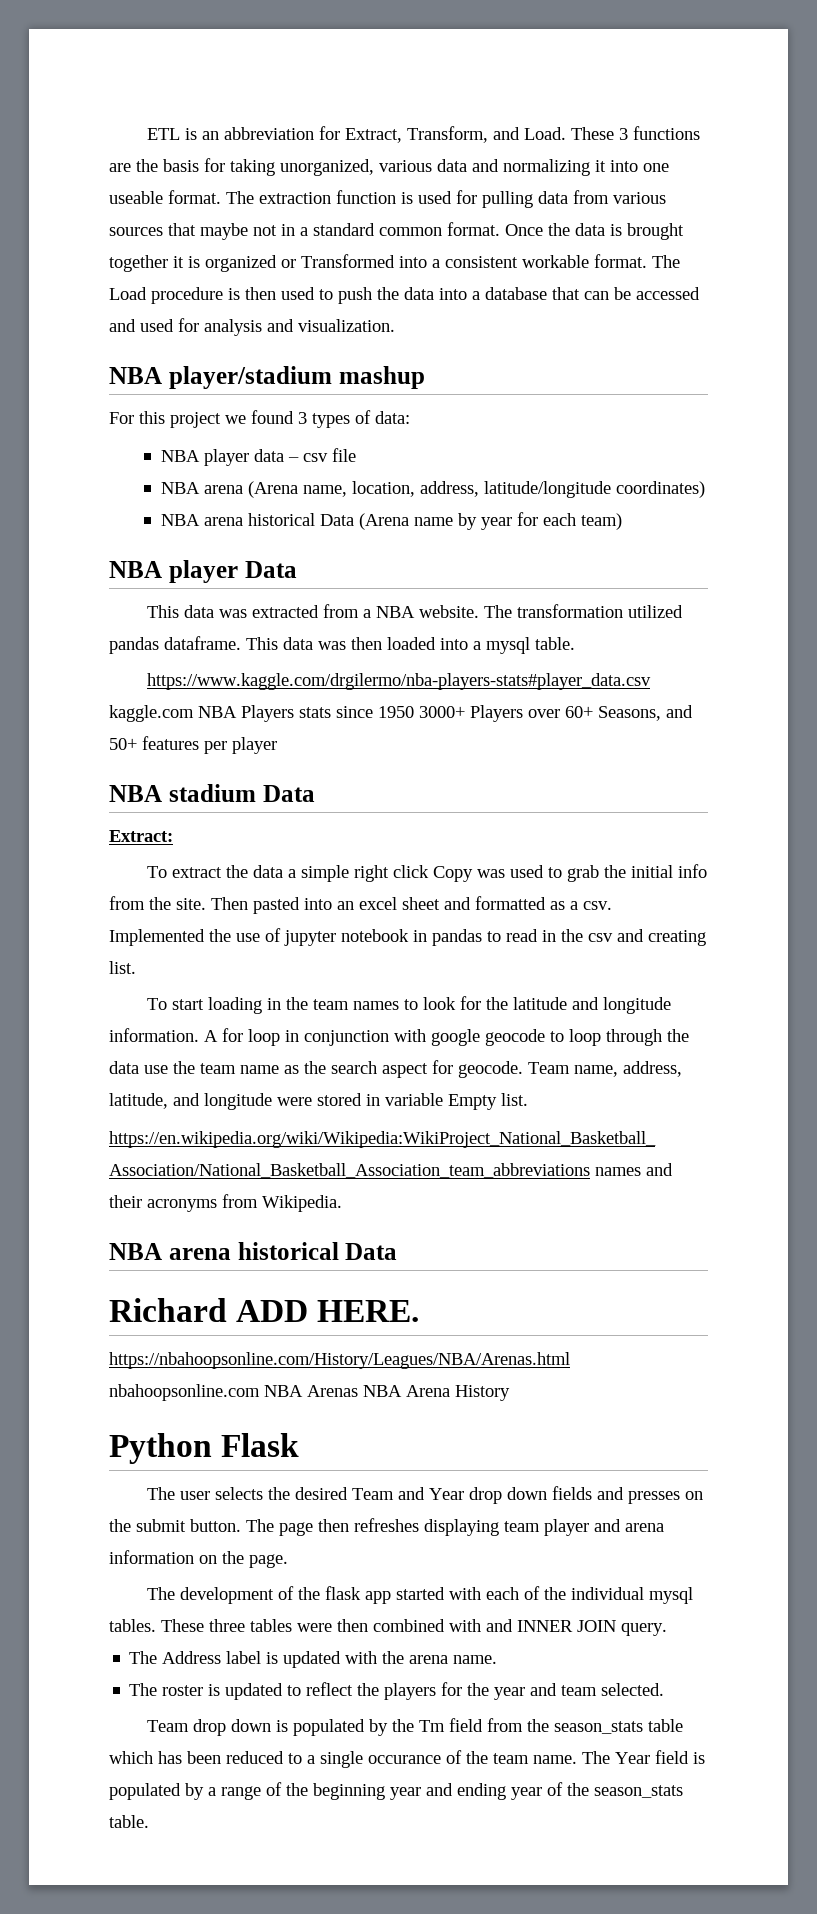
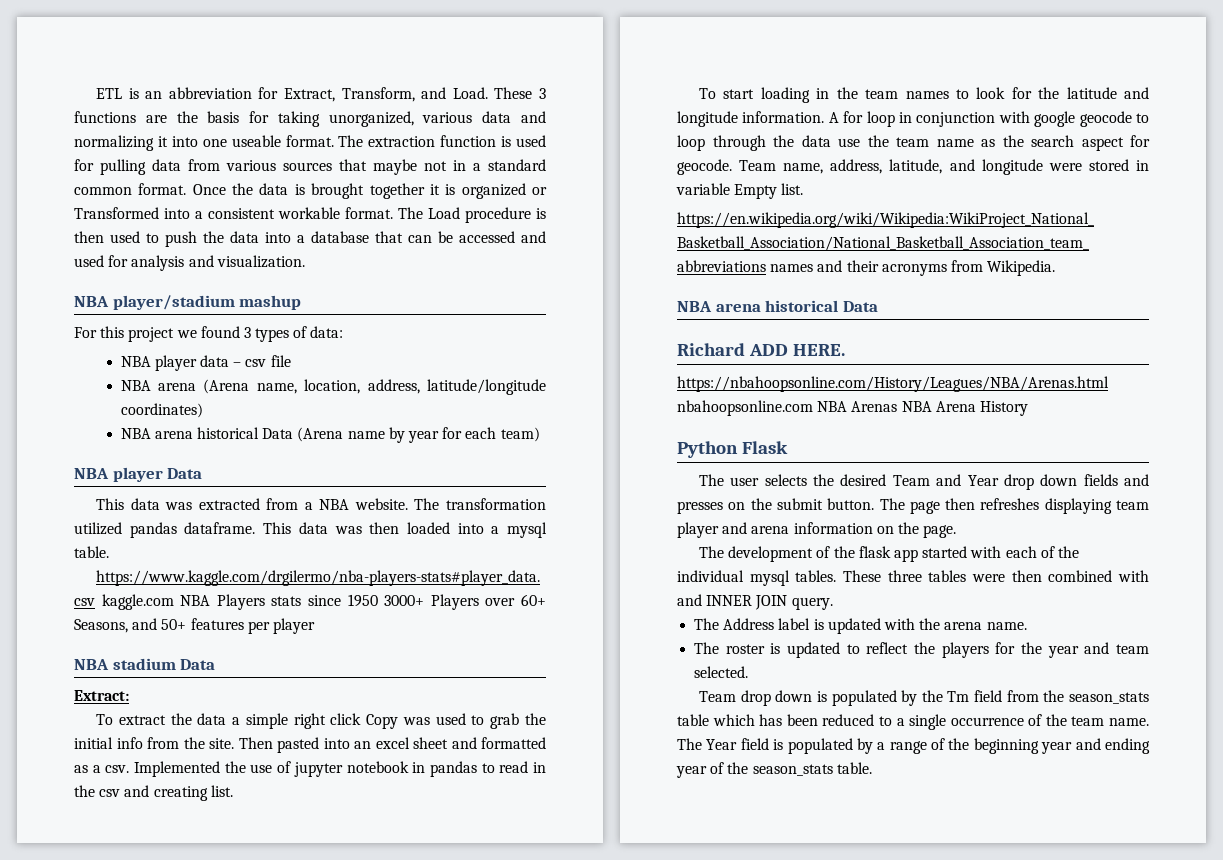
- Team drop down is populated by the Tm field from the season_stats table which has been reduced to a single occurance of the team name.
+ Team drop down is populated by the Tm field from the season_stats table which has been reduced to a single occurrence of the team name.

